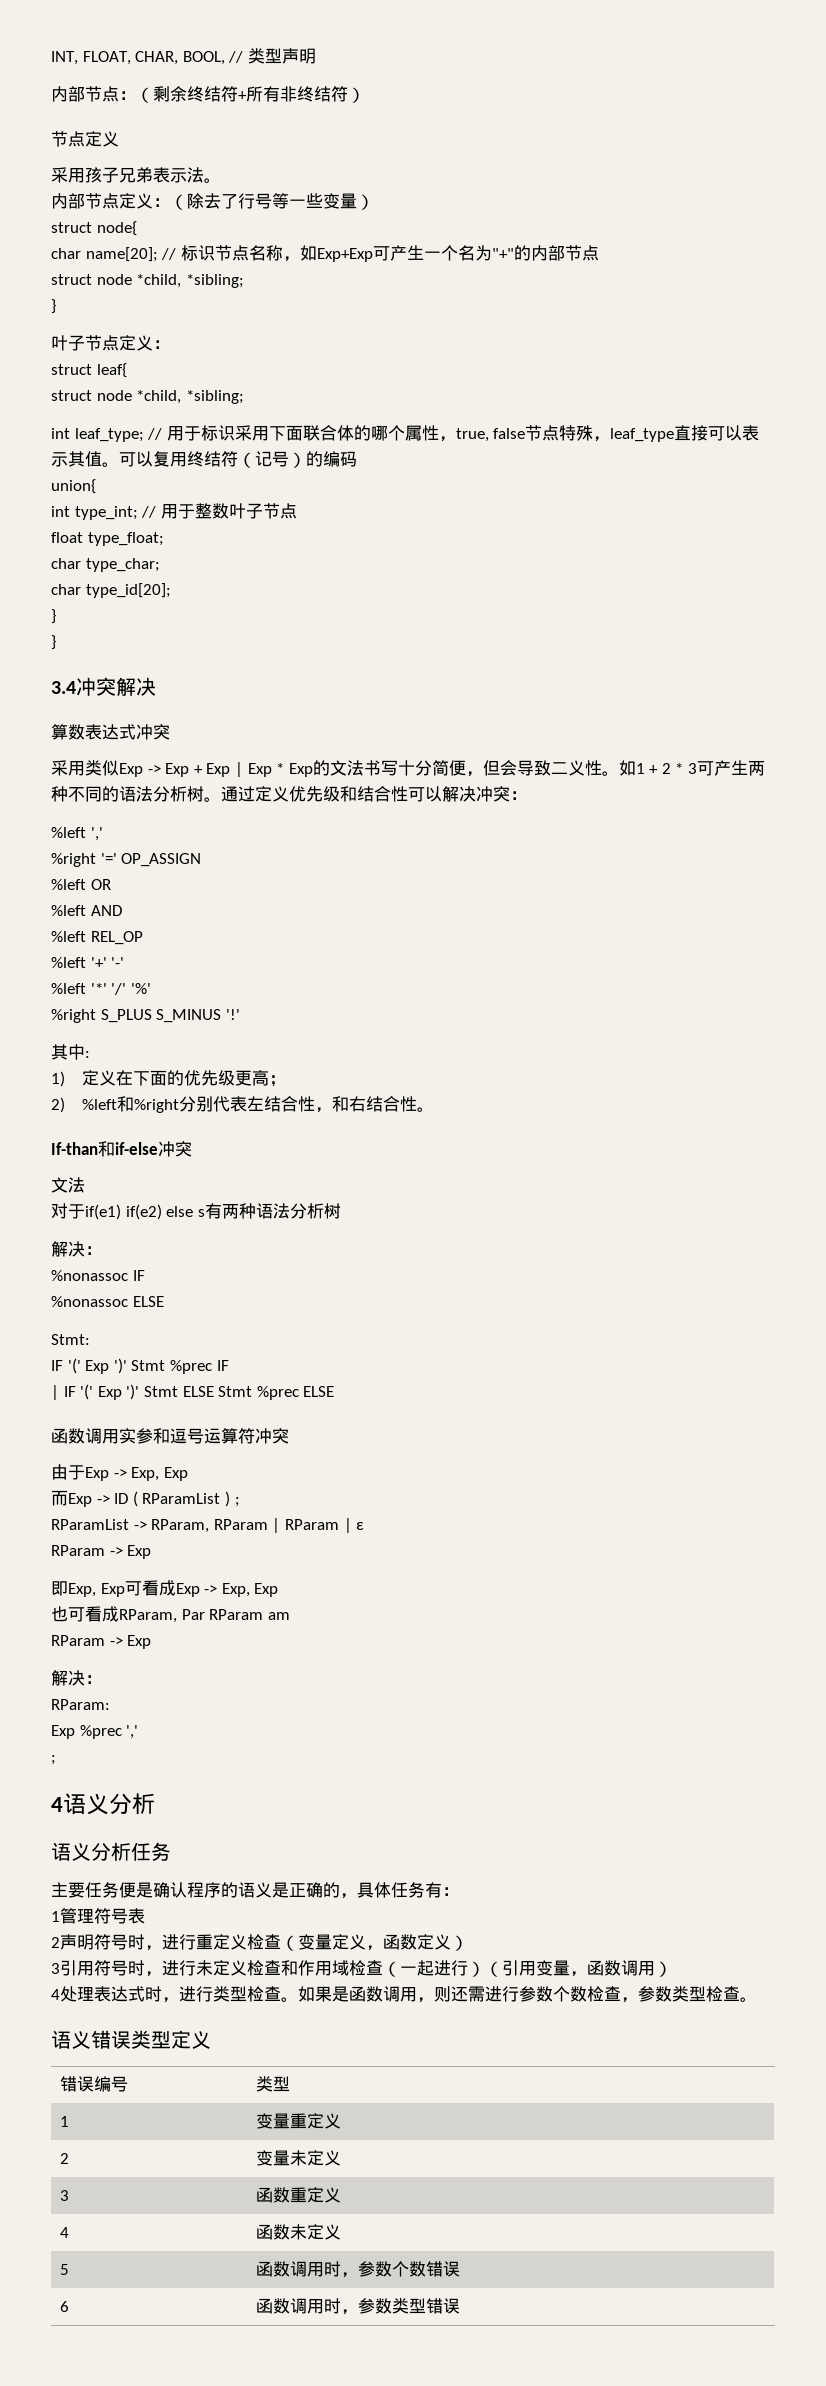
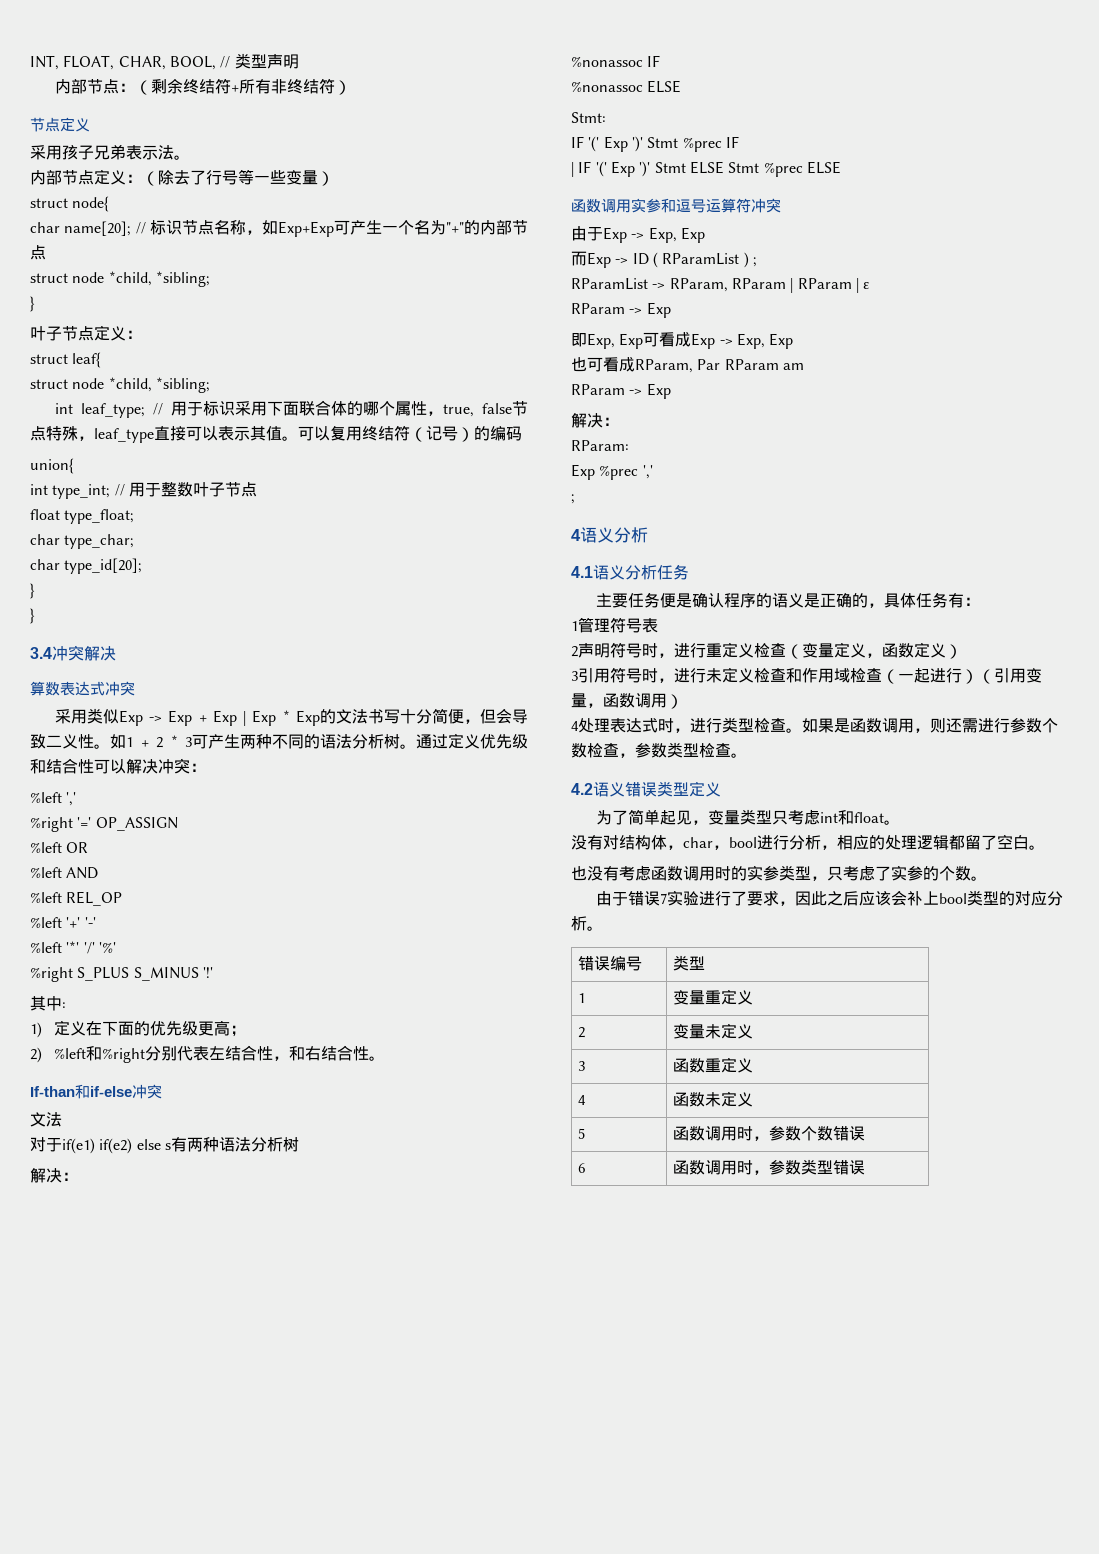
- 语义分析任务
+ 4.1语义分析任务
- 语义错误类型定义
+ 4.2语义错误类型定义
+ 为了简单起见，变量类型只考虑int和float。
+ 没有对结构体，char，bool进行分析，相应的处理逻辑都留了空白。
+ 也没有考虑函数调用时的实参类型，只考虑了实参的个数。
+ 由于错误7实验进行了要求，因此之后应该会补上bool类型的对应分析。

